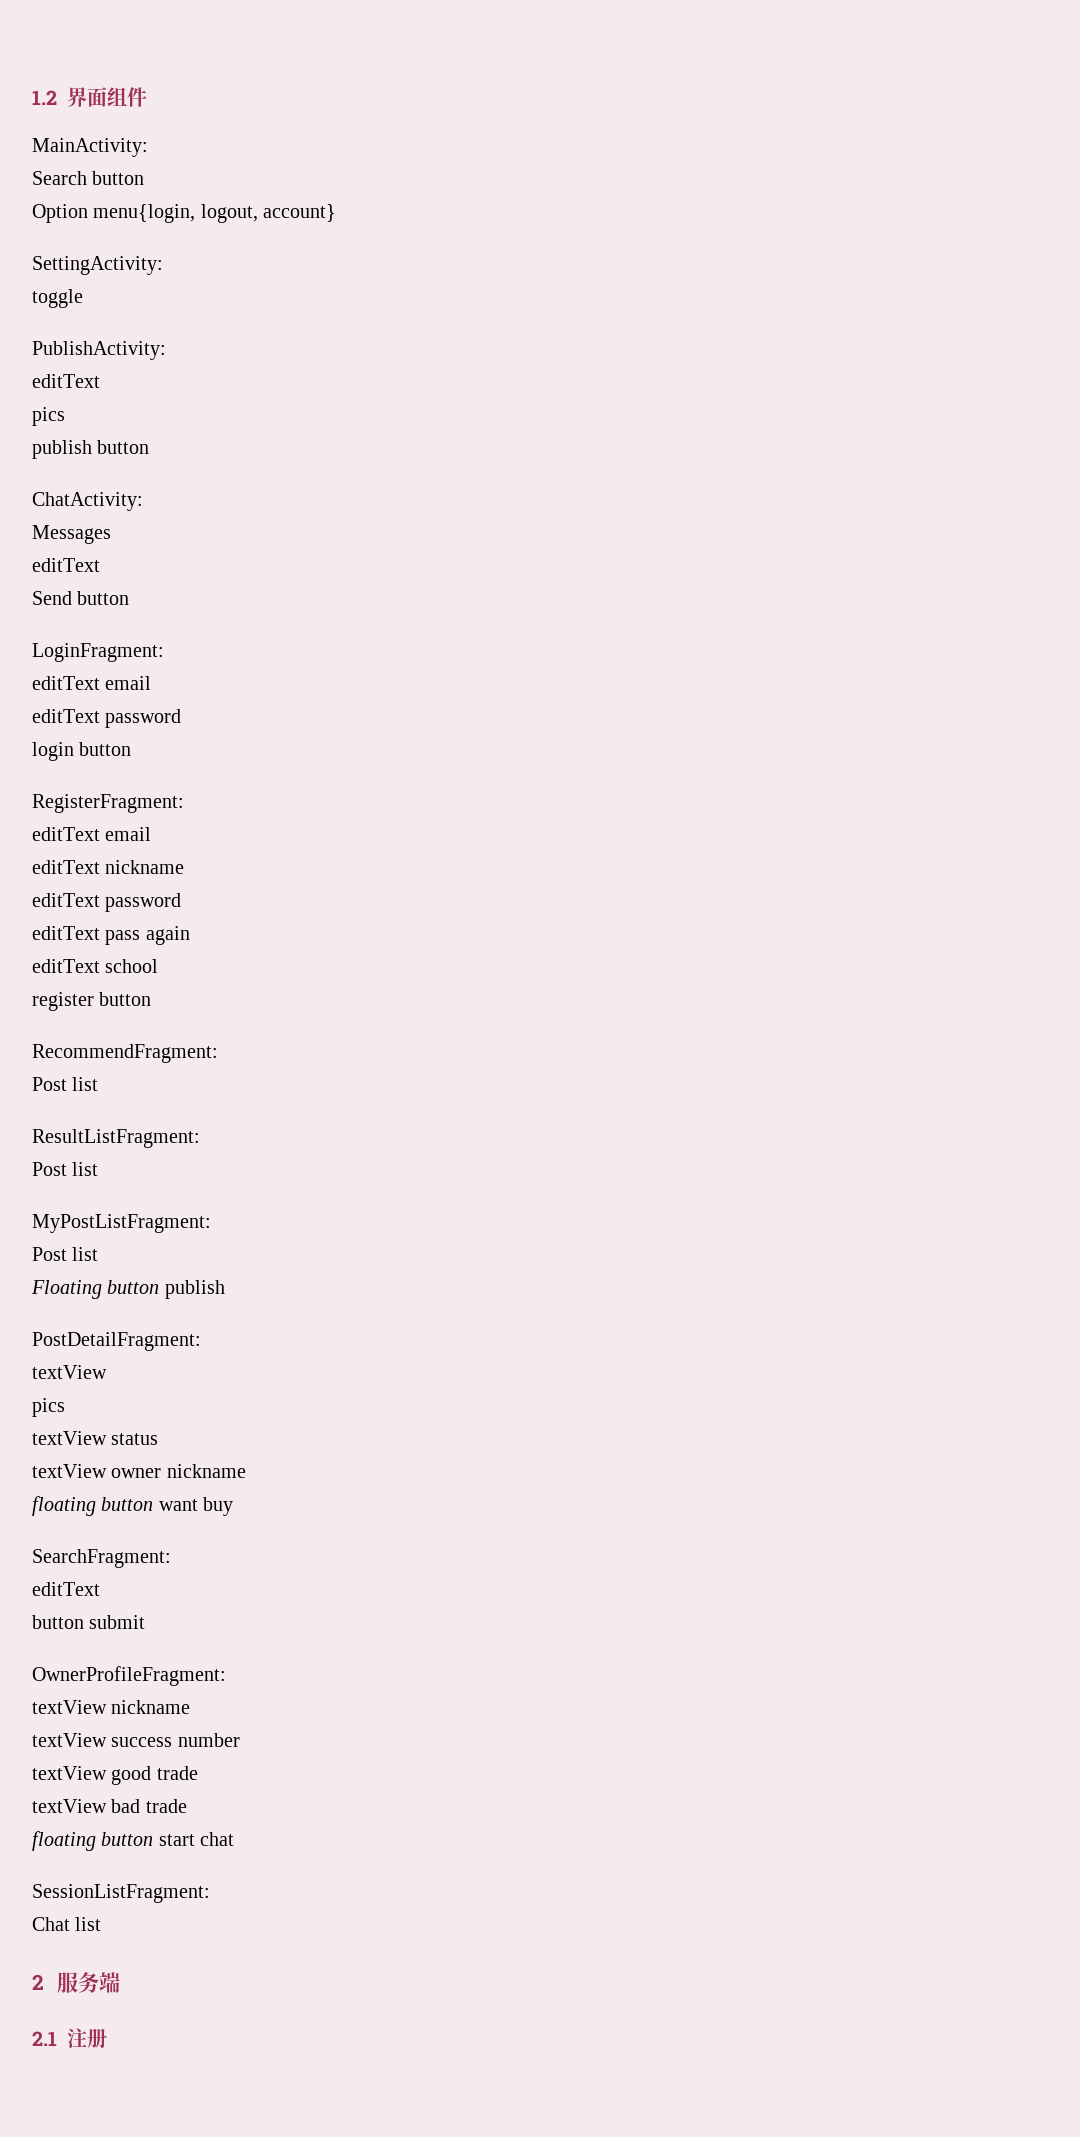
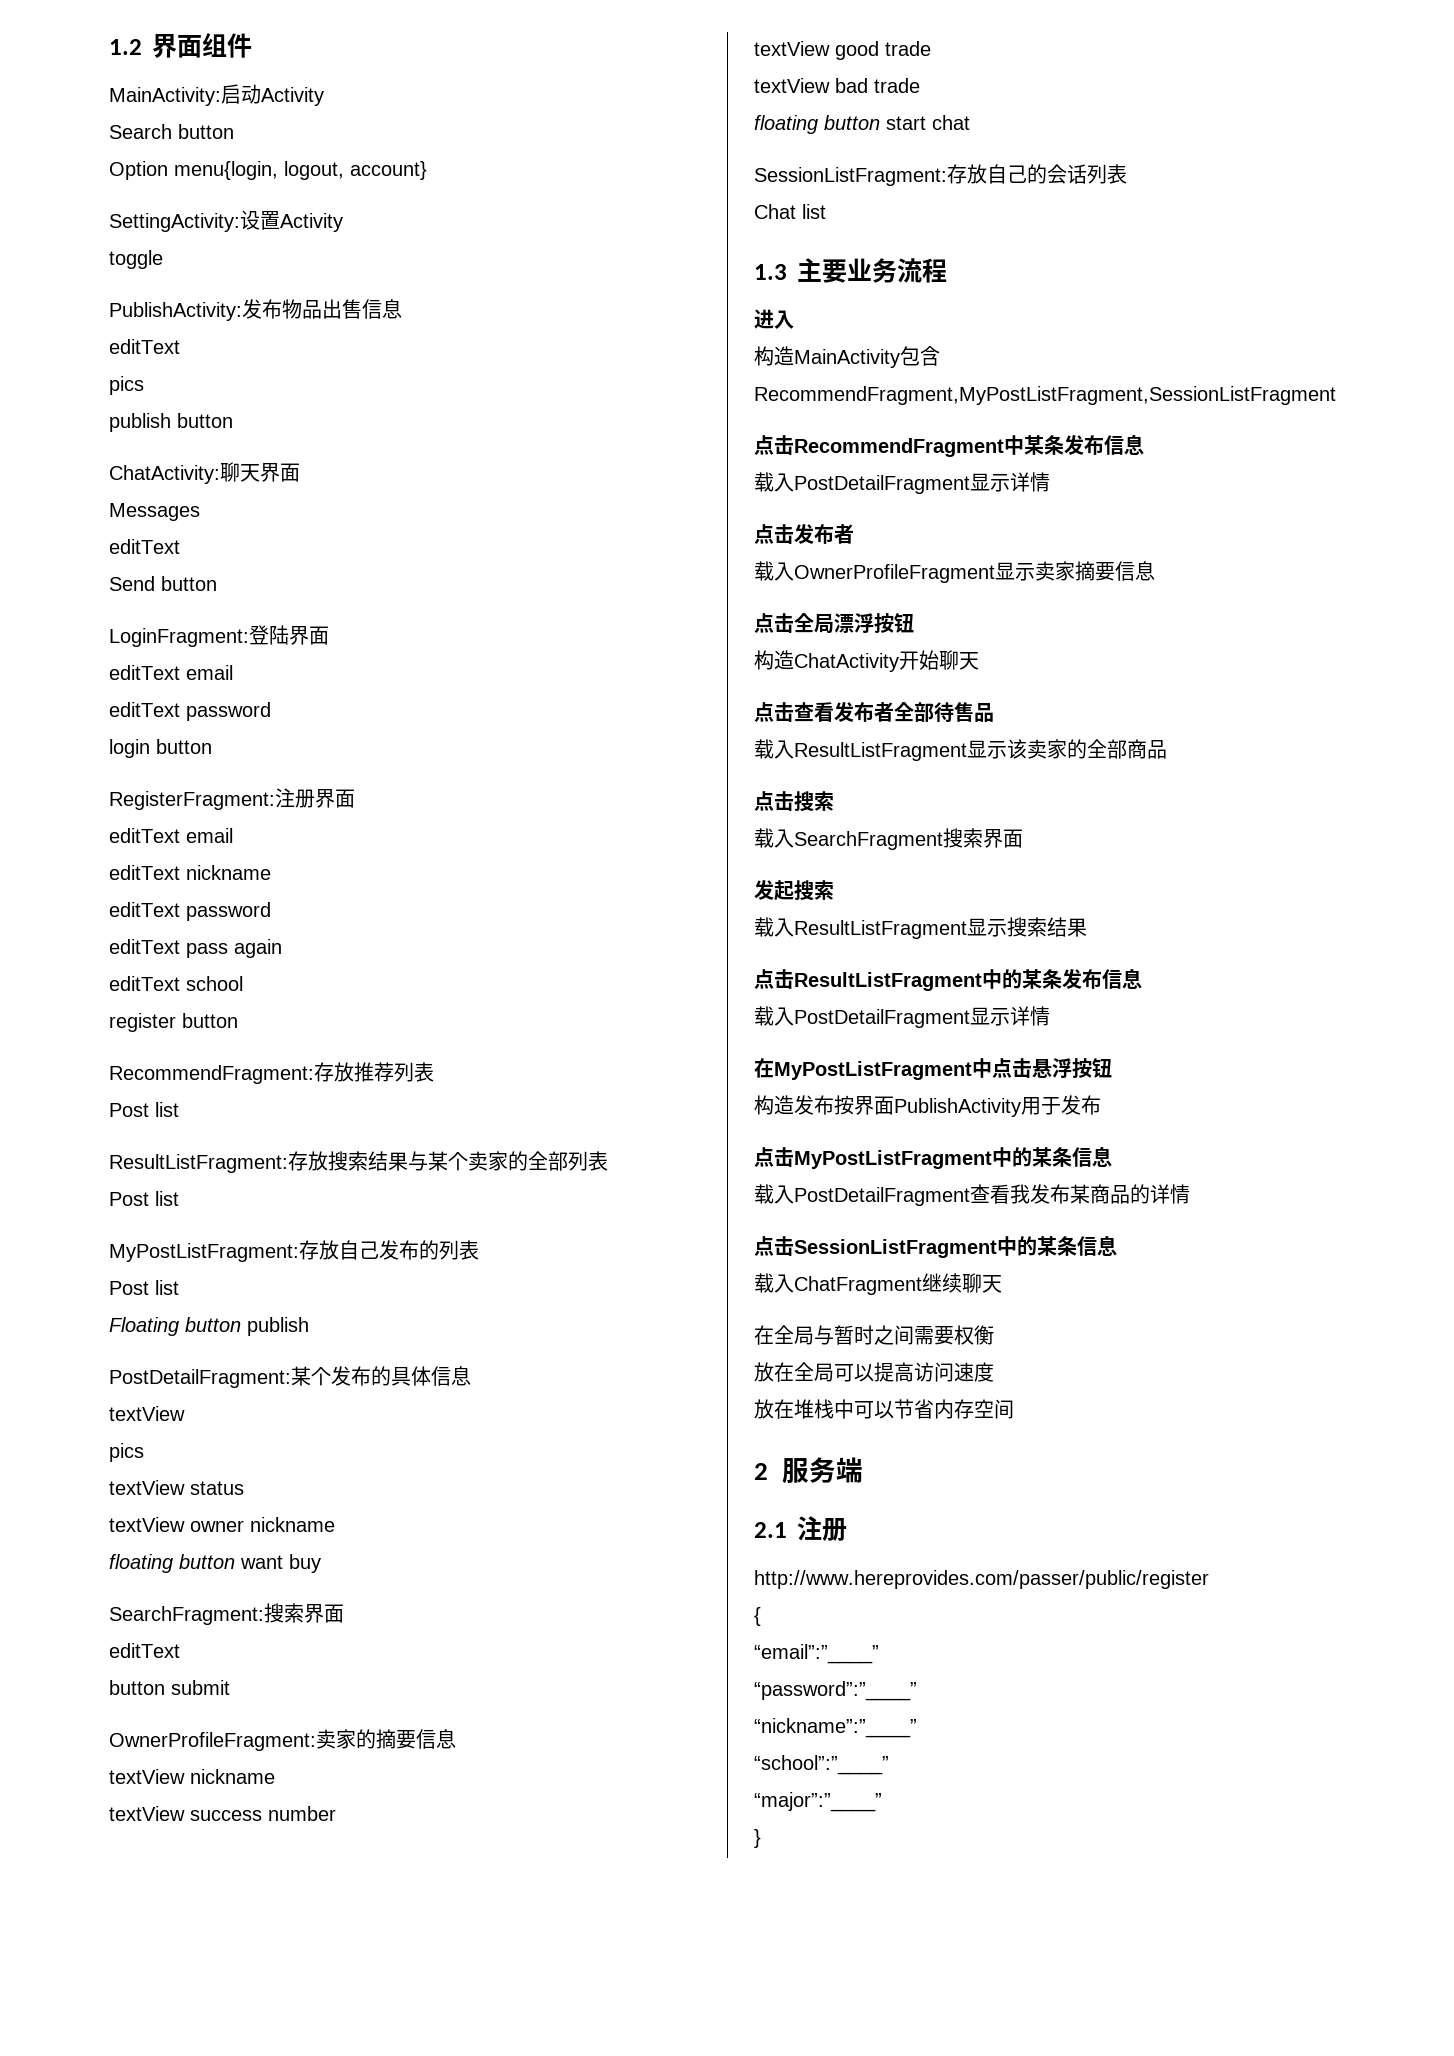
- MainActivity:
+ MainActivity:启动Activity
- SettingActivity:
+ SettingActivity:设置Activity
- PublishActivity:
+ PublishActivity:发布物品出售信息
- ChatActivity:
+ ChatActivity:聊天界面
- LoginFragment:
+ LoginFragment:登陆界面
- RegisterFragment:
+ RegisterFragment:注册界面
- RecommendFragment:
+ RecommendFragment:存放推荐列表
- ResultListFragment:
+ ResultListFragment:存放搜索结果与某个卖家的全部列表
- MyPostListFragment:
+ MyPostListFragment:存放自己发布的列表
- PostDetailFragment:
+ PostDetailFragment:某个发布的具体信息
- SearchFragment:
+ SearchFragment:搜索界面
- OwnerProfileFragment:
+ OwnerProfileFragment:卖家的摘要信息
- SessionListFragment:
+ SessionListFragment:存放自己的会话列表
  Chat list
+ 1.3主要业务流程
+ 进入
+ 构造MainActivity包含RecommendFragment,MyPostListFragment,SessionListFragment
+ 点击RecommendFragment中某条发布信息
+ 载入PostDetailFragment显示详情
+ 点击发布者
+ 载入OwnerProfileFragment显示卖家摘要信息
+ 点击全局漂浮按钮
+ 构造ChatActivity开始聊天
+ 点击查看发布者全部待售品
+ 载入ResultListFragment显示该卖家的全部商品
+ 点击搜索
+ 载入SearchFragment搜索界面
+ 发起搜索
+ 载入ResultListFragment显示搜索结果
+ 点击ResultListFragment中的某条发布信息
+ 载入PostDetailFragment显示详情
+ 在MyPostListFragment中点击悬浮按钮
+ 构造发布按界面PublishActivity用于发布
+ 点击MyPostListFragment中的某条信息
+ 载入PostDetailFragment查看我发布某商品的详情
+ 点击SessionListFragment中的某条信息
+ 载入ChatFragment继续聊天
+ 在全局与暂时之间需要权衡
+ 放在全局可以提高访问速度
+ 放在堆栈中可以节省内存空间
+ http://www.hereprovides.com/passer/public/register
+ {
+ “email”:”____”
+ “password”:”____”
+ “nickname”:”____”
+ “school”:”____”
+ “major”:”____”
+ }

